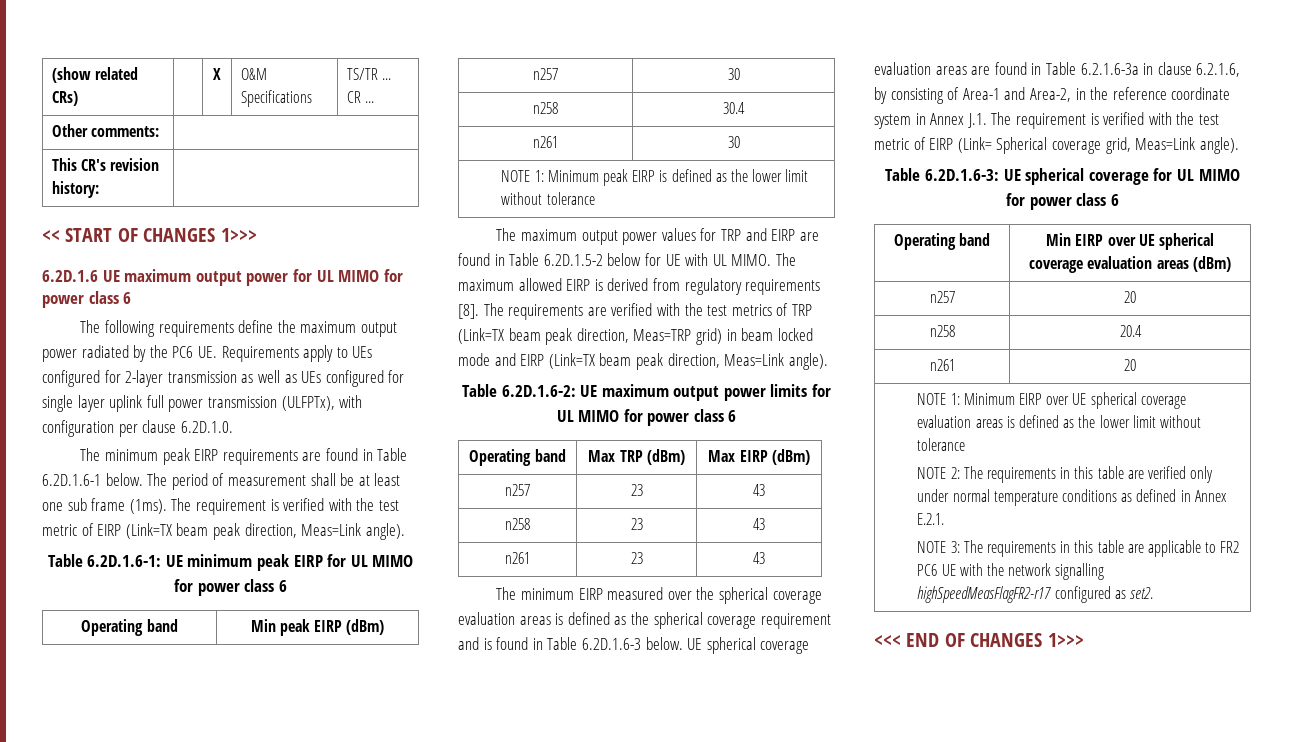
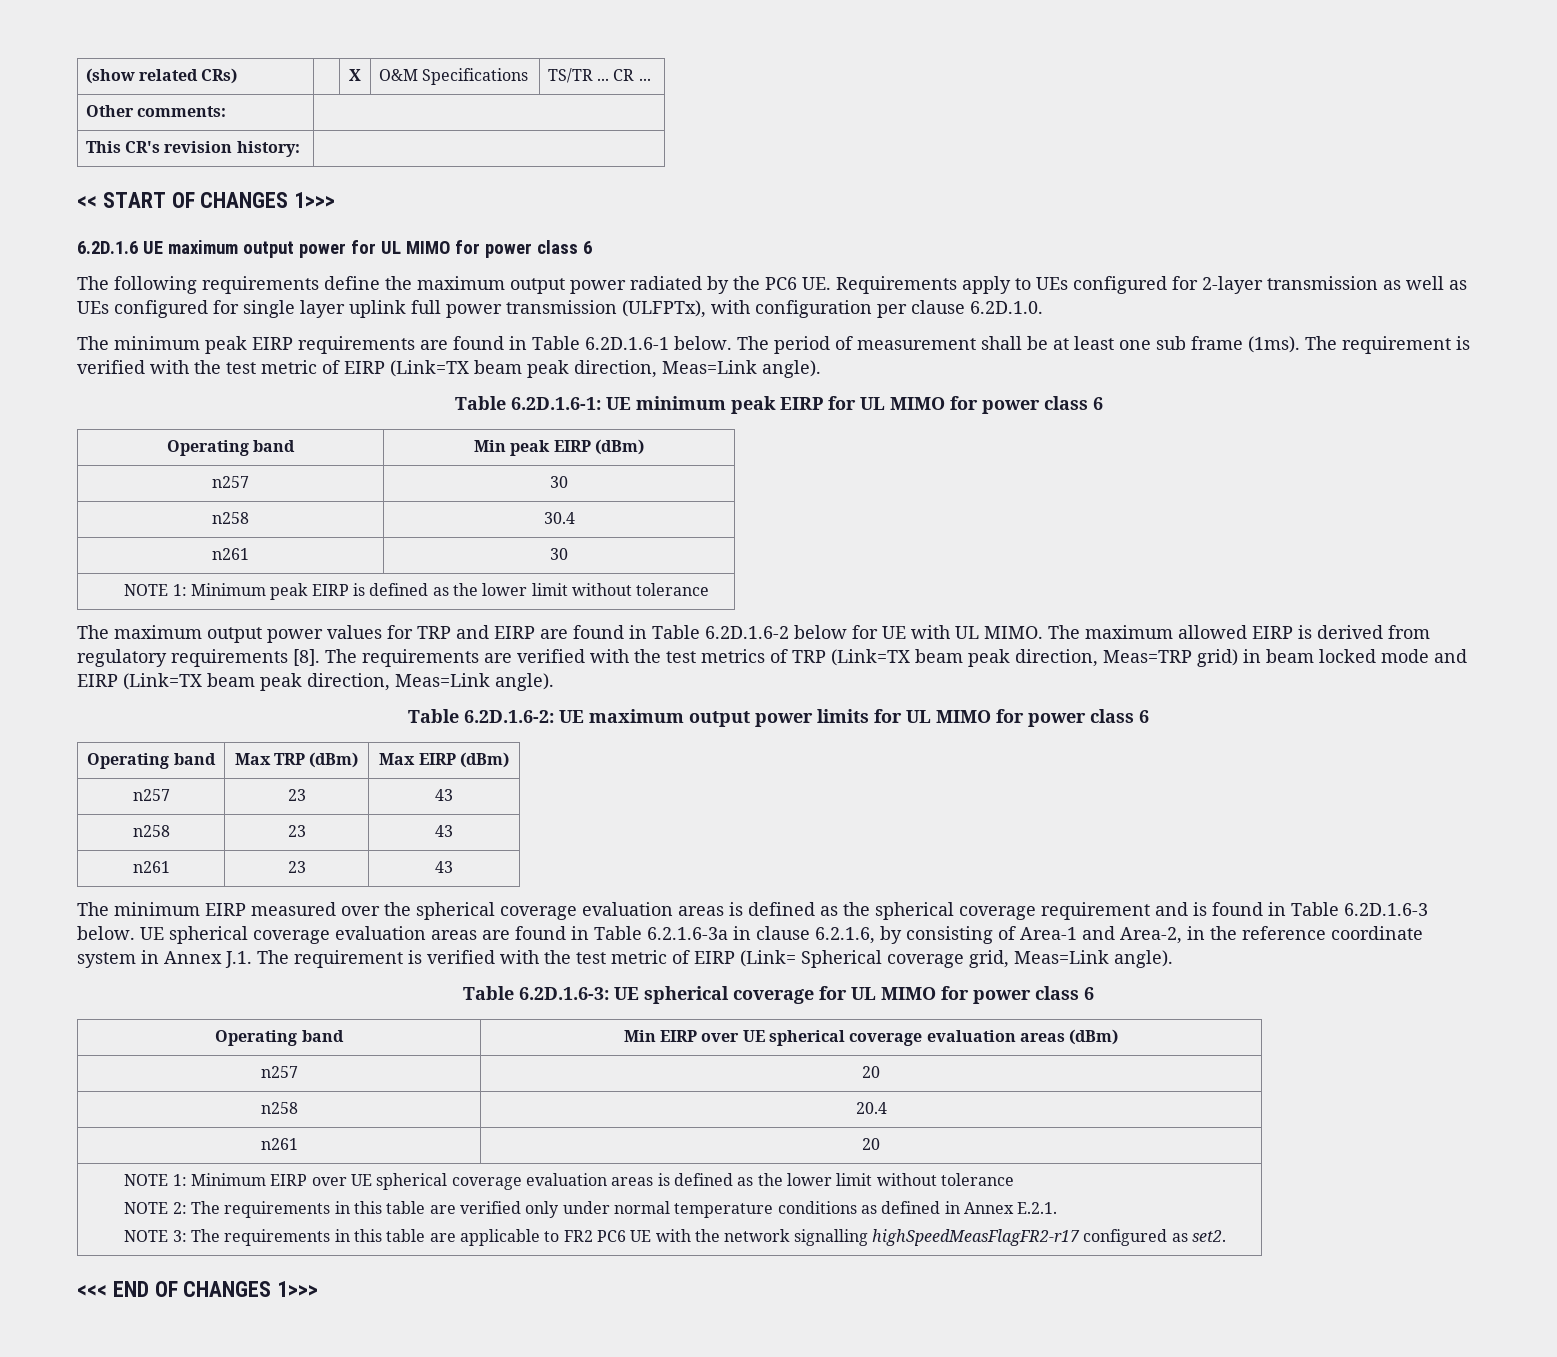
- The maximum output power values for TRP and EIRP are found in Table 6.2D.1.5-2 below for UE with UL MIMO.
+ The maximum output power values for TRP and EIRP are found in Table 6.2D.1.6-2 below for UE with UL MIMO.

